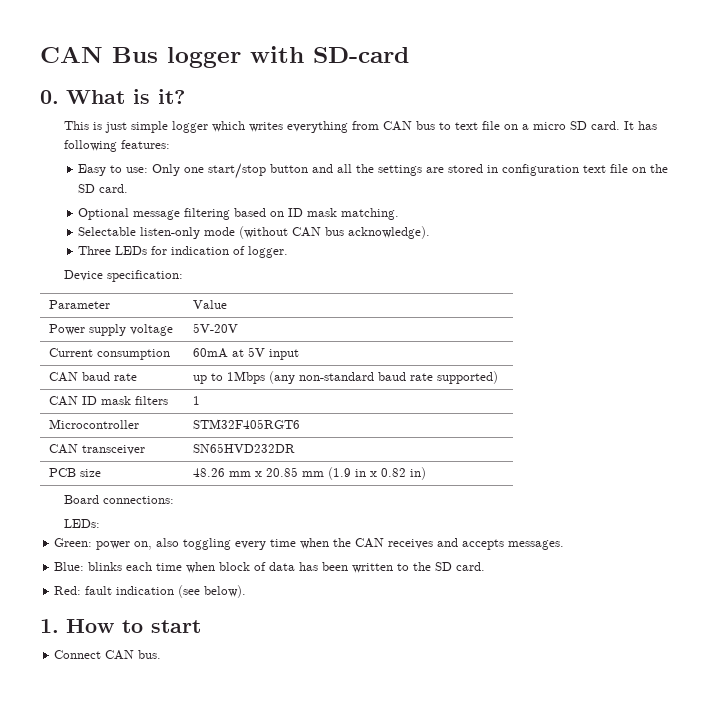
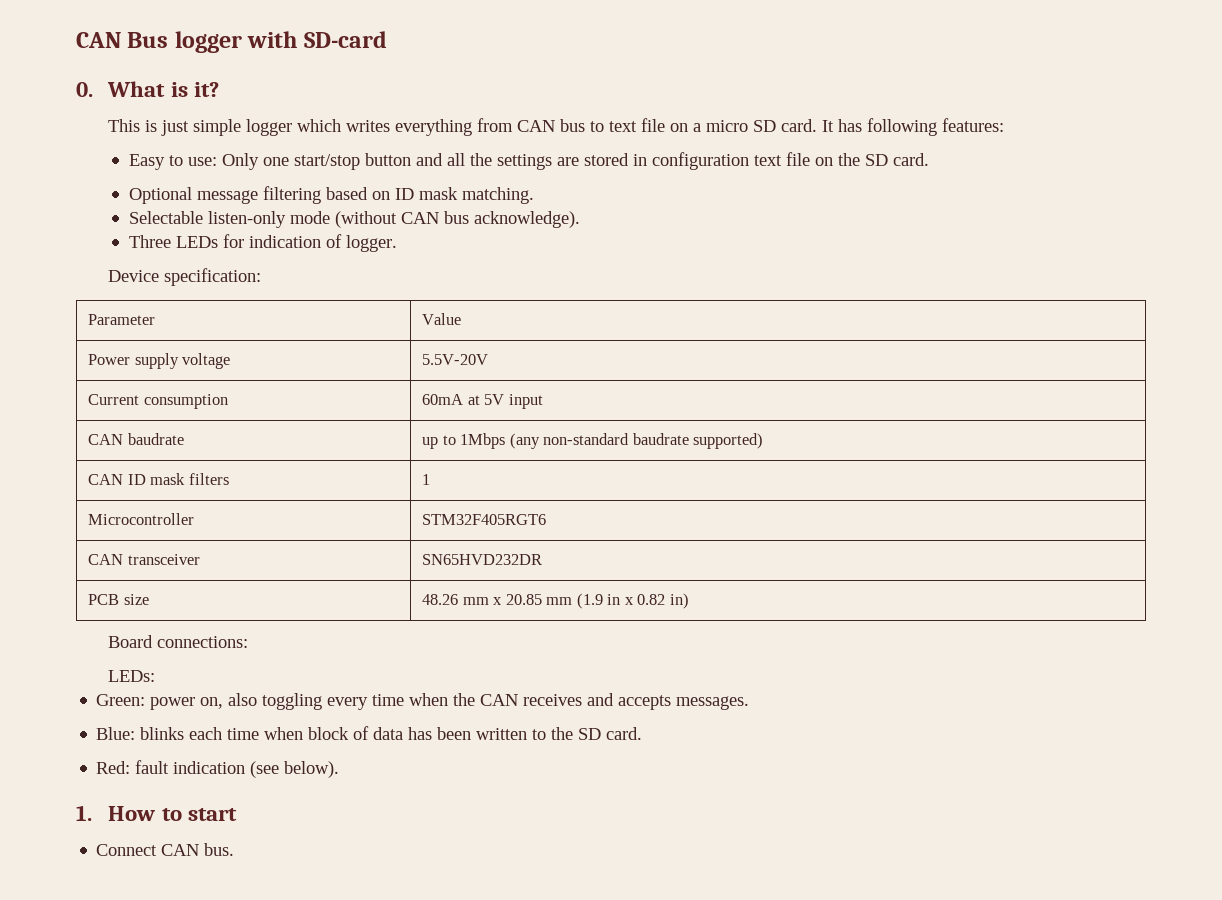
- Power supply voltage | 5V-20V
+ Power supply voltage | 5.5V-20V
- CAN baud rate | up to 1Mbps (any non-standard baud rate supported)
+ CAN baudrate | up to 1Mbps (any non-standard baudrate supported)

